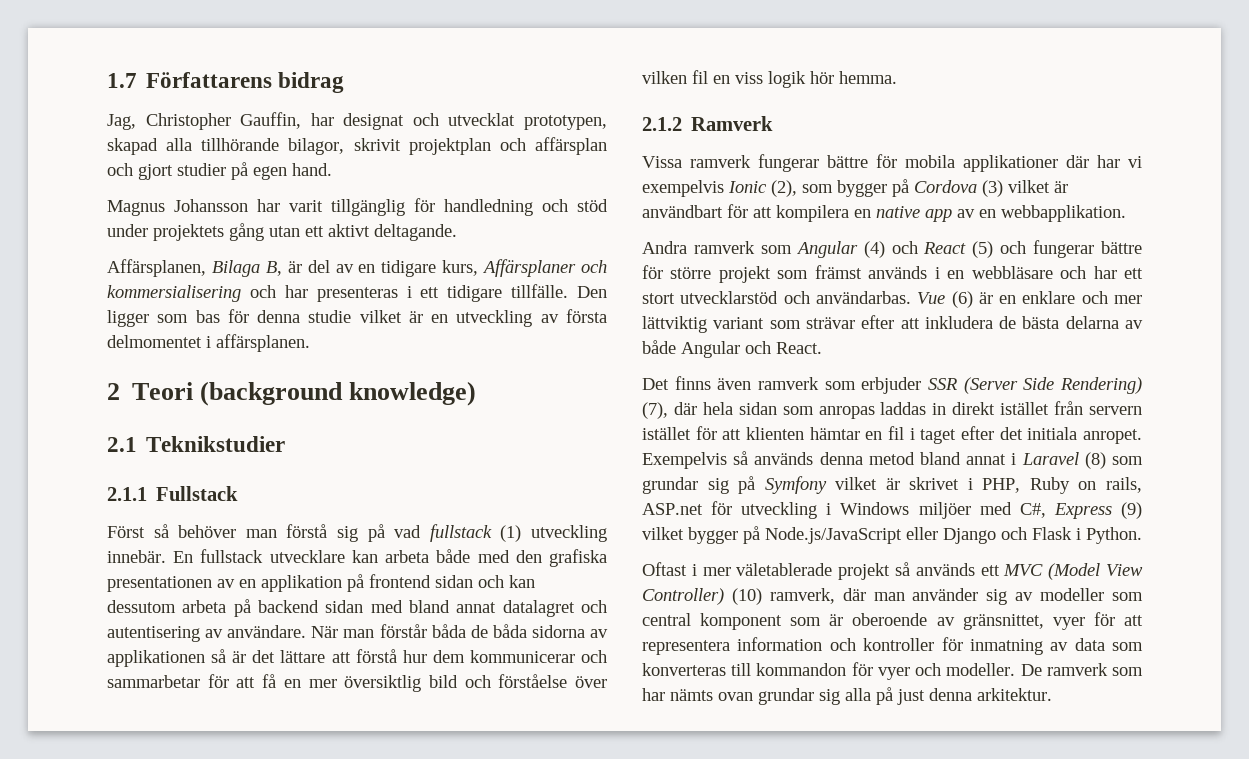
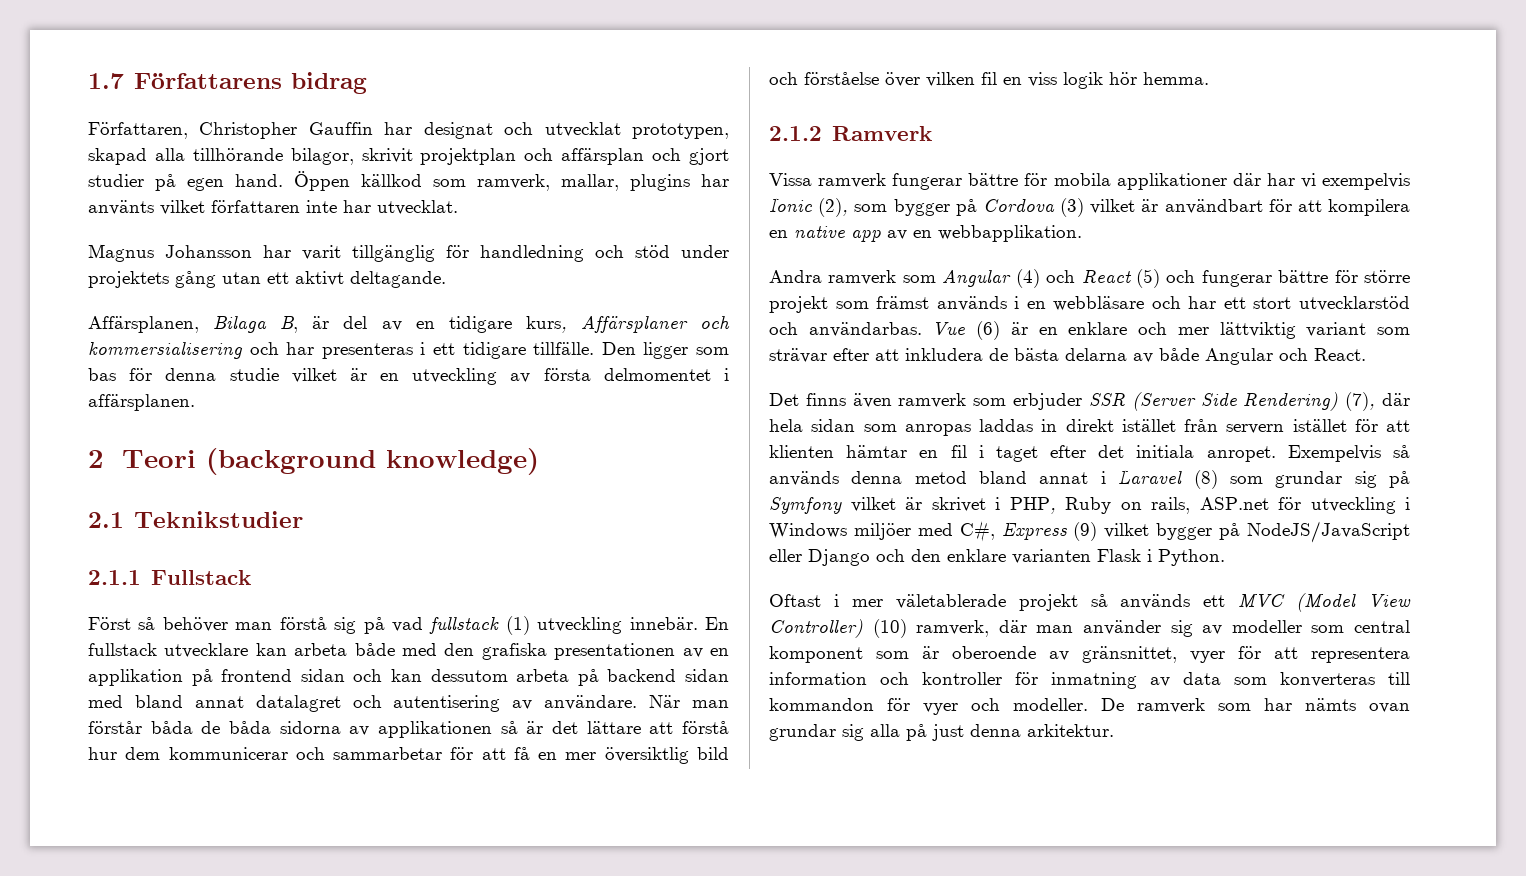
- Jag, Christopher Gauffin, har designat och utvecklat prototypen, skapad alla tillhörande bilagor, skrivit projektplan och affärsplan och gjort studier på egen hand.
+ Författaren, Christopher Gauffin har designat och utvecklat prototypen, skapad alla tillhörande bilagor, skrivit projektplan och affärsplan och gjort studier på egen hand. Öppen källkod som ramverk, mallar, plugins har använts vilket författaren inte har utvecklat.
- Exempelvis så används denna metod bland annat i Laravel (8) som grundar sig på Symfony vilket är skrivet i PHP, Ruby on rails, ASP.net för utveckling i Windows miljöer med C#, Express (9) vilket bygger på Node.js/JavaScript eller Django och Flask i Python.
+ Exempelvis så används denna metod bland annat i Laravel (8) som grundar sig på Symfony vilket är skrivet i PHP, Ruby on rails, ASP.net för utveckling i Windows miljöer med C#, Express (9) vilket bygger på NodeJS/JavaScript eller Django och den enklare varianten Flask i Python.

